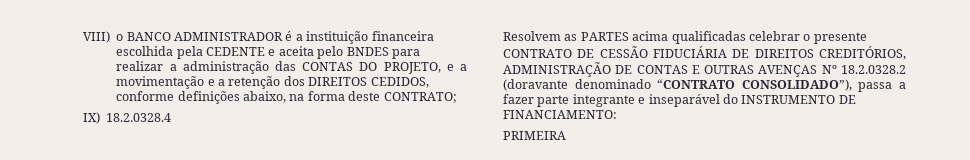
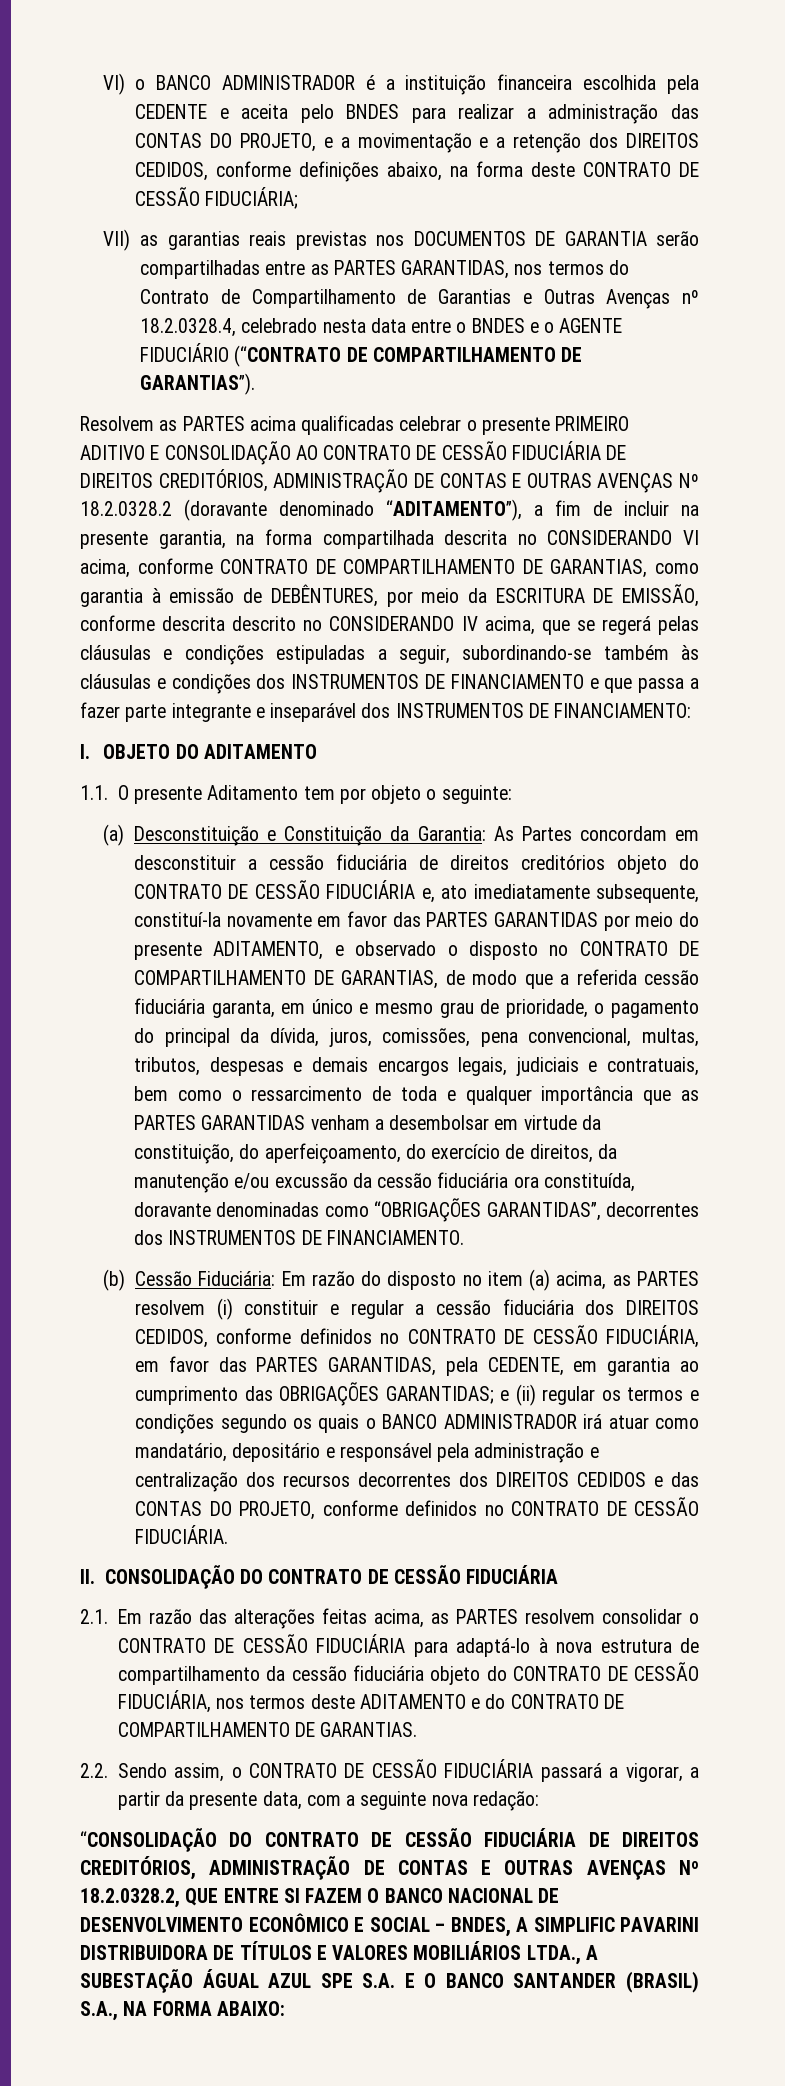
- VIII) o BANCO ADMINISTRADOR é a instituição financeira escolhida pela CEDENTE e aceita pelo BNDES para realizar a administração das CONTAS DO PROJETO, e a movimentação e a retenção dos DIREITOS CEDIDOS, conforme definições abaixo, na forma deste CONTRATO;
- IX) 18.2.0328.4
+ VI) o BANCO ADMINISTRADOR é a instituição financeira escolhida pela CEDENTE e aceita pelo BNDES para realizar a administração das CONTAS DO PROJETO, e a movimentação e a retenção dos DIREITOS CEDIDOS, conforme definições abaixo, na forma deste CONTRATO DE CESSÃO FIDUCIÁRIA;
+ VII) as garantias reais previstas nos DOCUMENTOS DE GARANTIA serão compartilhadas entre as PARTES GARANTIDAS, nos termos do Contrato de Compartilhamento de Garantias e Outras Avenças nº 18.2.0328.4, celebrado nesta data entre o BNDES e o AGENTE FIDUCIÁRIO (“CONTRATO DE COMPARTILHAMENTO DE GARANTIAS”).
- Resolvem as PARTES acima qualificadas celebrar o presente CONTRATO DE CESSÃO FIDUCIÁRIA DE DIREITOS CREDITÓRIOS, ADMINISTRAÇÃO DE CONTAS E OUTRAS AVENÇAS Nº 18.2.0328.2 (doravante denominado “CONTRATO CONSOLIDADO”), passa a fazer parte integrante e inseparável do INSTRUMENTO DE FINANCIAMENTO:
+ Resolvem as PARTES acima qualificadas celebrar o presente PRIMEIRO ADITIVO E CONSOLIDAÇÃO AO CONTRATO DE CESSÃO FIDUCIÁRIA DE DIREITOS CREDITÓRIOS, ADMINISTRAÇÃO DE CONTAS E OUTRAS AVENÇAS Nº 18.2.0328.2 (doravante denominado “ADITAMENTO”), a fim de incluir na presente garantia, na forma compartilhada descrita no CONSIDERANDO VI acima, conforme CONTRATO DE COMPARTILHAMENTO DE GARANTIAS, como garantia à emissão de DEBÊNTURES, por meio da ESCRITURA DE EMISSÃO, conforme descrita descrito no CONSIDERANDO IV acima, que se regerá pelas cláusulas e condições estipuladas a seguir, subordinando-se também às cláusulas e condições dos INSTRUMENTOS DE FINANCIAMENTO e que passa a fazer parte integrante e inseparável dos INSTRUMENTOS DE FINANCIAMENTO:
- PRIMEIRA
+ I. OBJETO DO ADITAMENTO
+ 1.1. O presente Aditamento tem por objeto o seguinte:
+ (a) Desconstituição e Constituição da Garantia: As Partes concordam em desconstituir a cessão fiduciária de direitos creditórios objeto do CONTRATO DE CESSÃO FIDUCIÁRIA e, ato imediatamente subsequente, constituí-la novamente em favor das PARTES GARANTIDAS por meio do presente ADITAMENTO, e observado o disposto no CONTRATO DE COMPARTILHAMENTO DE GARANTIAS, de modo que a referida cessão fiduciária garanta, em único e mesmo grau de prioridade, o pagamento do principal da dívida, juros, comissões, pena convencional, multas, tributos, despesas e demais encargos legais, judiciais e contratuais, bem como o ressarcimento de toda e qualquer importância que as PARTES GARANTIDAS venham a desembolsar em virtude da constituição, do aperfeiçoamento, do exercício de direitos, da manutenção e/ou excussão da cessão fiduciária ora constituída, doravante denominadas como “OBRIGAÇÕES GARANTIDAS”, decorrentes dos INSTRUMENTOS DE FINANCIAMENTO.
+ (b) Cessão Fiduciária: Em razão do disposto no item (a) acima, as PARTES resolvem (i) constituir e regular a cessão fiduciária dos DIREITOS CEDIDOS, conforme definidos no CONTRATO DE CESSÃO FIDUCIÁRIA, em favor das PARTES GARANTIDAS, pela CEDENTE, em garantia ao cumprimento das OBRIGAÇÕES GARANTIDAS; e (ii) regular os termos e condições segundo os quais o BANCO ADMINISTRADOR irá atuar como mandatário, depositário e responsável pela administração e centralização dos recursos decorrentes dos DIREITOS CEDIDOS e das CONTAS DO PROJETO, conforme definidos no CONTRATO DE CESSÃO FIDUCIÁRIA.
+ II. CONSOLIDAÇÃO DO CONTRATO DE CESSÃO FIDUCIÁRIA
+ 2.1. Em razão das alterações feitas acima, as PARTES resolvem consolidar o CONTRATO DE CESSÃO FIDUCIÁRIA para adaptá-lo à nova estrutura de compartilhamento da cessão fiduciária objeto do CONTRATO DE CESSÃO FIDUCIÁRIA, nos termos deste ADITAMENTO e do CONTRATO DE COMPARTILHAMENTO DE GARANTIAS.
+ 2.2. Sendo assim, o CONTRATO DE CESSÃO FIDUCIÁRIA passará a vigorar, a partir da presente data, com a seguinte nova redação:
+ “CONSOLIDAÇÃO DO CONTRATO DE CESSÃO FIDUCIÁRIA DE DIREITOS CREDITÓRIOS, ADMINISTRAÇÃO DE CONTAS E OUTRAS AVENÇAS Nº 18.2.0328.2, QUE ENTRE SI FAZEM O BANCO NACIONAL DE DESENVOLVIMENTO ECONÔMICO E SOCIAL – BNDES, A SIMPLIFIC PAVARINI DISTRIBUIDORA DE TÍTULOS E VALORES MOBILIÁRIOS LTDA., A SUBESTAÇÃO ÁGUAL AZUL SPE S.A. E O BANCO SANTANDER (BRASIL) S.A., NA FORMA ABAIXO:

